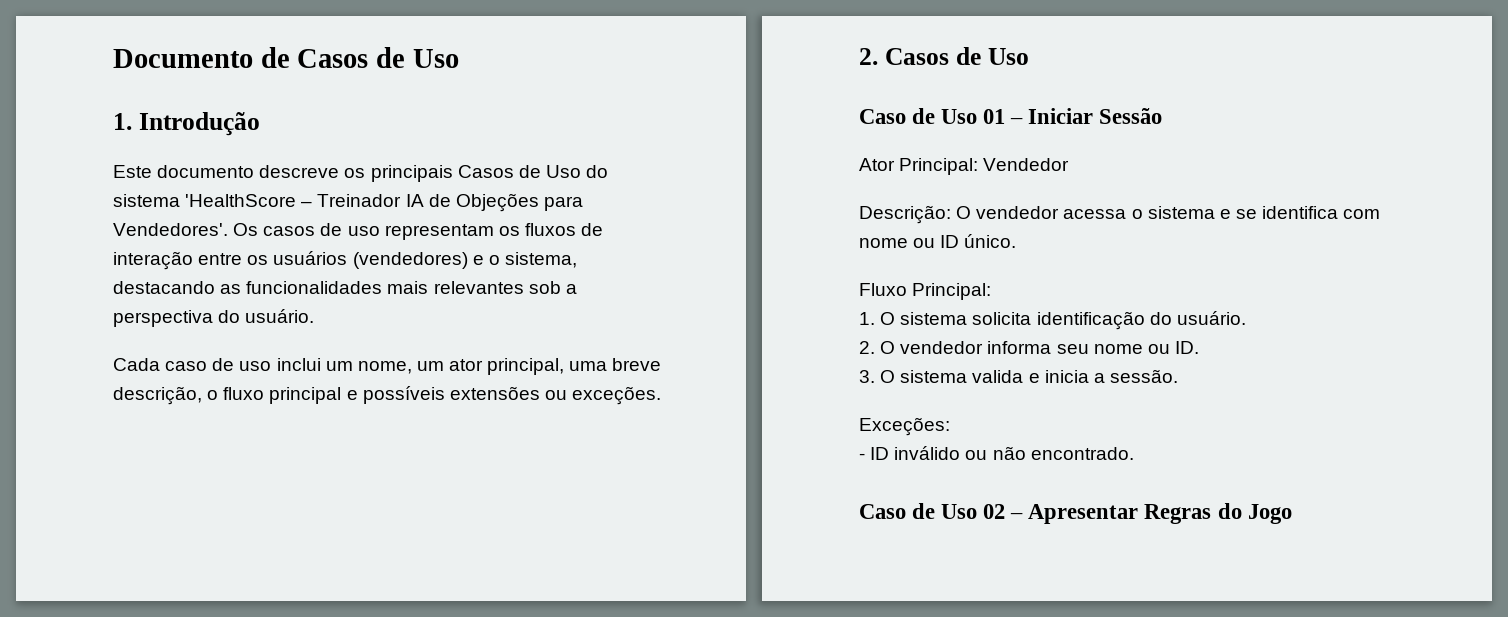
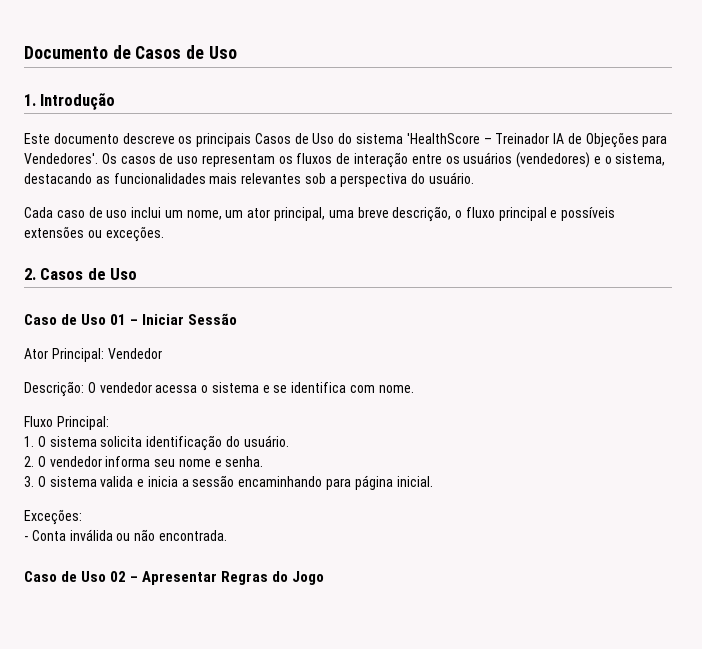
- Descrição: O vendedor acessa o sistema e se identifica com nome ou ID único.
+ Descrição: O vendedor acessa o sistema e se identifica com nome.
- 2. O vendedor informa seu nome ou ID.
+ 2. O vendedor informa seu nome e senha.
- 3. O sistema valida e inicia a sessão.
+ 3. O sistema valida e inicia a sessão encaminhando para página inicial.
- - ID inválido ou não encontrado.
+ - Conta inválida ou não encontrada.

